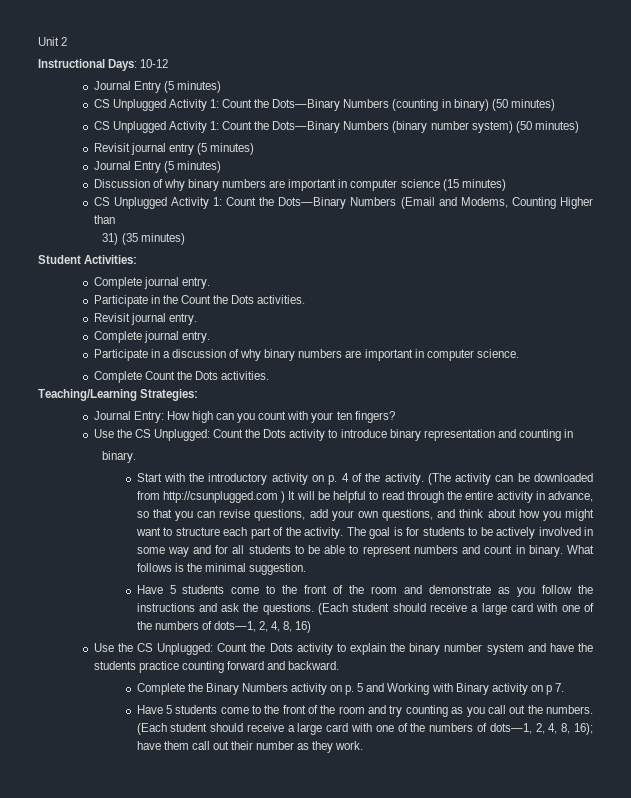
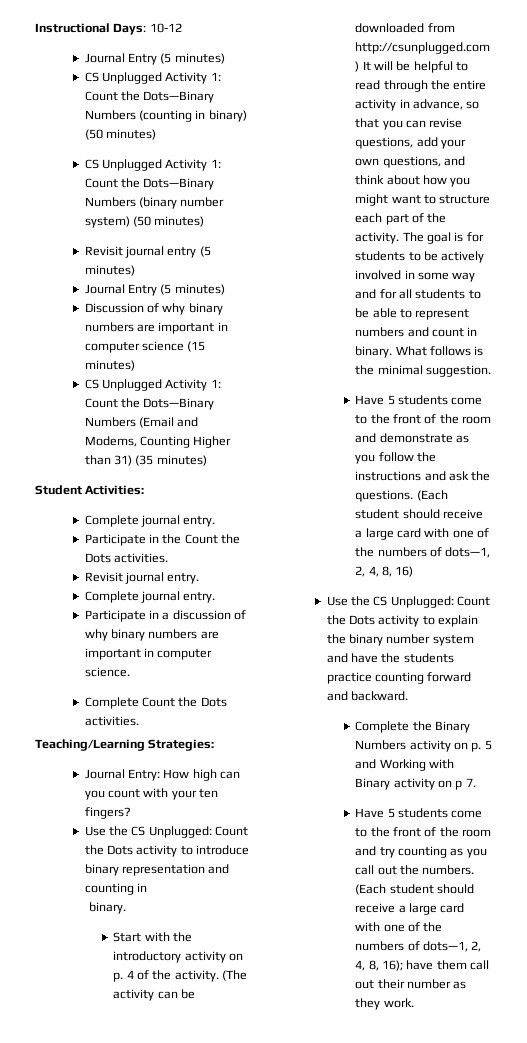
- Unit 2
- CS Unplugged Activity 1: Count the Dots—Binary Numbers (Email and Modems, Counting Higher than
- 31) (35 minutes)
+ CS Unplugged Activity 1: Count the Dots—Binary Numbers (Email and Modems, Counting Higher than 31) (35 minutes)

